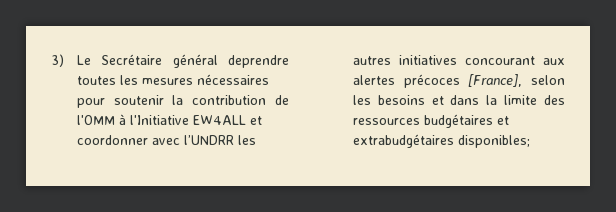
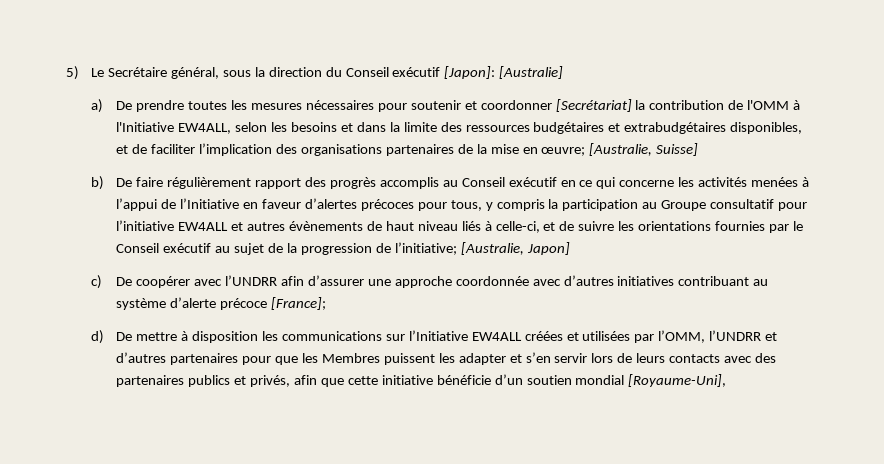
- 3) Le Secrétaire général deprendre toutes les mesures nécessaires pour soutenir la contribution de l'OMM à l'Initiative EW4ALL et coordonner avec l’UNDRR les autres initiatives concourant aux alertes précoces [France], selon les besoins et dans la limite des ressources budgétaires et extrabudgétaires disponibles;
+ 5) Le Secrétaire général, sous la direction du Conseil exécutif [Japon]: [Australie]
+ a) De prendre toutes les mesures nécessaires pour soutenir et coordonner [Secrétariat] la contribution de l'OMM à l'Initiative EW4ALL, selon les besoins et dans la limite des ressources budgétaires et extrabudgétaires disponibles, et de faciliter l’implication des organisations partenaires de la mise en œuvre; [Australie, Suisse]
+ b) De faire régulièrement rapport des progrès accomplis au Conseil exécutif en ce qui concerne les activités menées à l’appui de l’Initiative en faveur d’alertes précoces pour tous, y compris la participation au Groupe consultatif pour l’initiative EW4ALL et autres évènements de haut niveau liés à celle-ci, et de suivre les orientations fournies par le Conseil exécutif au sujet de la progression de l’initiative; [Australie, Japon]
+ c) De coopérer avec l’UNDRR afin d’assurer une approche coordonnée avec d’autres initiatives contribuant au système d’alerte précoce [France];
+ d) De mettre à disposition les communications sur l’Initiative EW4ALL créées et utilisées par l’OMM, l’UNDRR et d’autres partenaires pour que les Membres puissent les adapter et s’en servir lors de leurs contacts avec des partenaires publics et privés, afin que cette initiative bénéficie d’un soutien mondial [Royaume-Uni],

